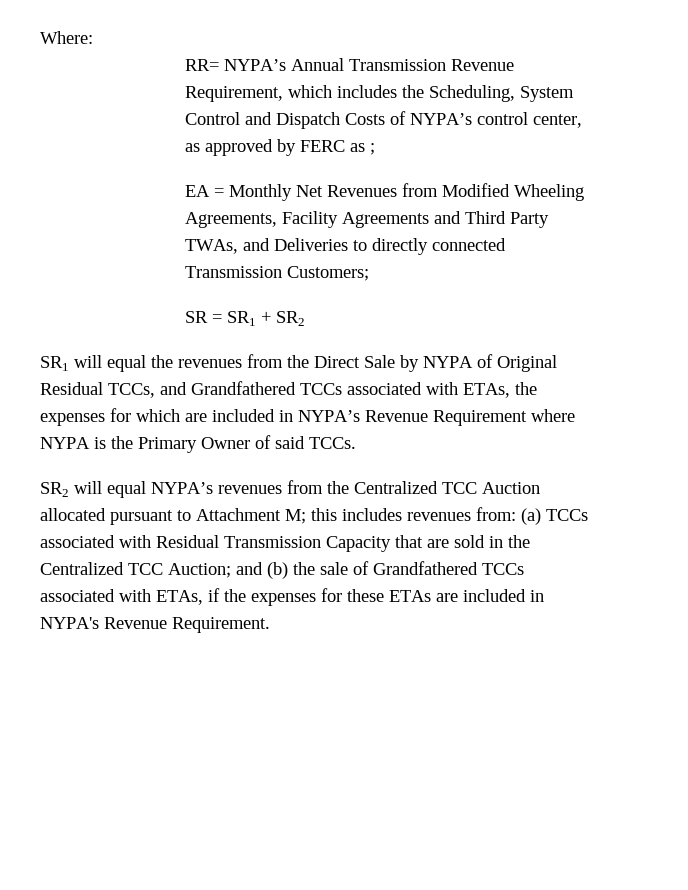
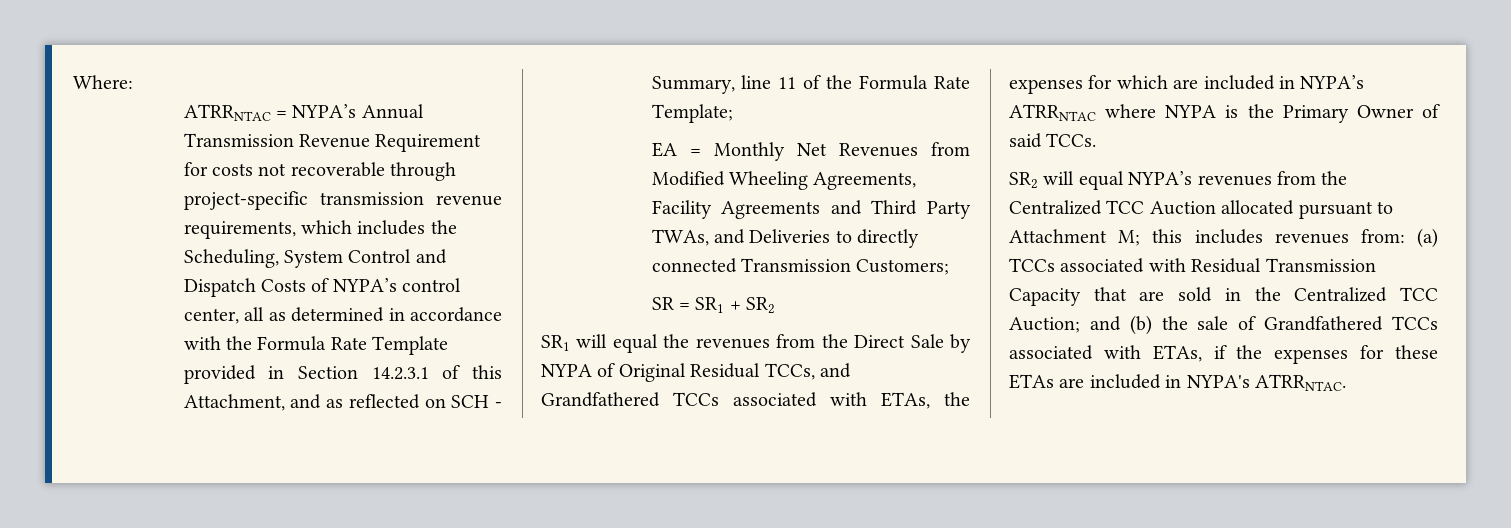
- RR= NYPA’s Annual Transmission Revenue Requirement, which includes the Scheduling, System Control and Dispatch Costs of NYPA’s control center, as approved by FERC as ;
+ ATRRNTAC = NYPA’s Annual Transmission Revenue Requirement for costs not recoverable through project-specific transmission revenue requirements, which includes the Scheduling, System Control and Dispatch Costs of NYPA’s control center, all as determined in accordance with the Formula Rate Template provided in Section 14.2.3.1 of this Attachment, and as reflected on SCH - Summary, line 11 of the Formula Rate Template;
- SR1 will equal the revenues from the Direct Sale by NYPA of Original Residual TCCs, and Grandfathered TCCs associated with ETAs, the expenses for which are included in NYPA’s Revenue Requirement where NYPA is the Primary Owner of said TCCs.
+ SR1 will equal the revenues from the Direct Sale by NYPA of Original Residual TCCs, and Grandfathered TCCs associated with ETAs, the expenses for which are included in NYPA’s ATRRNTAC where NYPA is the Primary Owner of said TCCs.
- SR2 will equal NYPA’s revenues from the Centralized TCC Auction allocated pursuant to Attachment M; this includes revenues from: (a) TCCs associated with Residual Transmission Capacity that are sold in the Centralized TCC Auction; and (b) the sale of Grandfathered TCCs associated with ETAs, if the expenses for these ETAs are included in NYPA's Revenue Requirement.
+ SR2 will equal NYPA’s revenues from the Centralized TCC Auction allocated pursuant to Attachment M; this includes revenues from: (a) TCCs associated with Residual Transmission Capacity that are sold in the Centralized TCC Auction; and (b) the sale of Grandfathered TCCs associated with ETAs, if the expenses for these ETAs are included in NYPA's ATRRNTAC.

